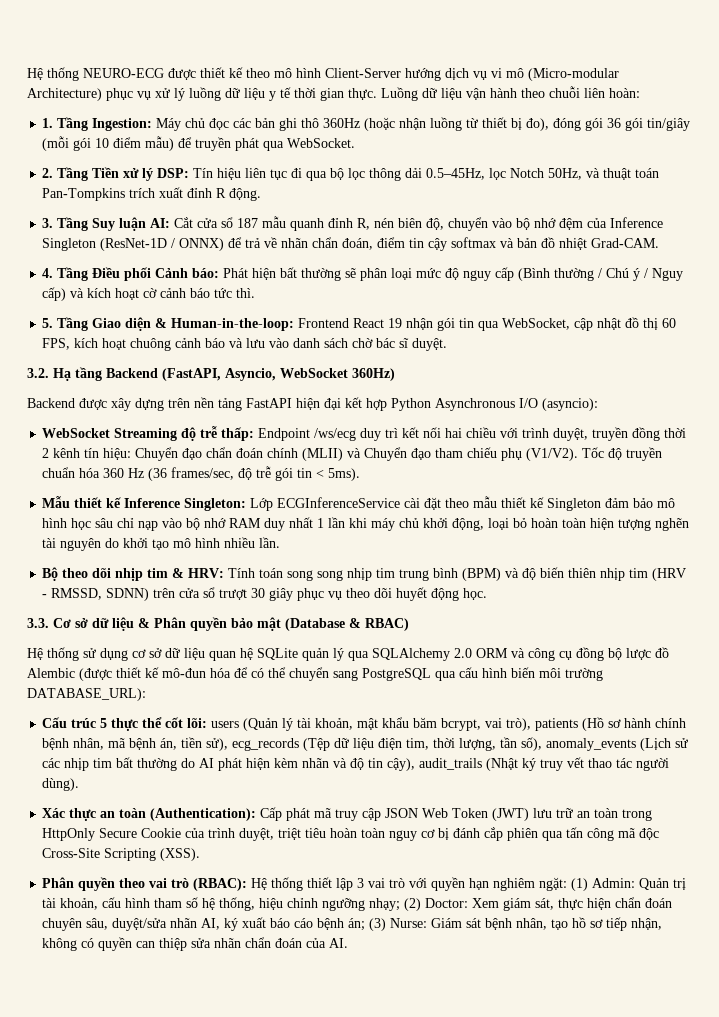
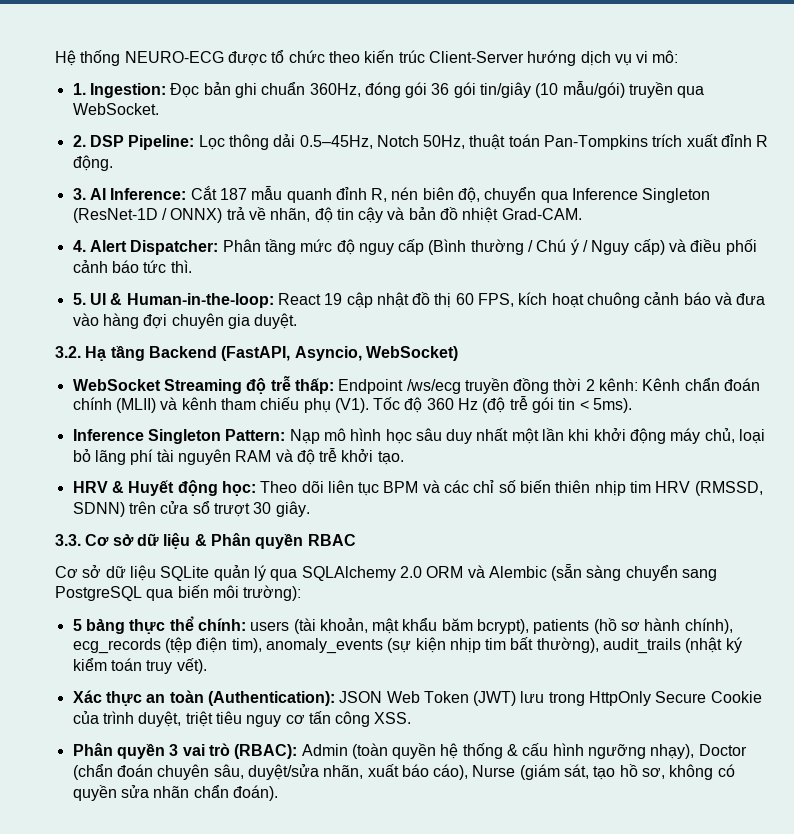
- Hệ thống NEURO-ECG được thiết kế theo mô hình Client-Server hướng dịch vụ vi mô (Micro-modular Architecture) phục vụ xử lý luồng dữ liệu y tế thời gian thực. Luồng dữ liệu vận hành theo chuỗi liên hoàn:
- 1. Tầng Ingestion: Máy chủ đọc các bản ghi thô 360Hz (hoặc nhận luồng từ thiết bị đo), đóng gói 36 gói tin/giây (mỗi gói 10 điểm mẫu) để truyền phát qua WebSocket.
- 2. Tầng Tiền xử lý DSP: Tín hiệu liên tục đi qua bộ lọc thông dải 0.5–45Hz, lọc Notch 50Hz, và thuật toán Pan-Tompkins trích xuất đỉnh R động.
+ Hệ thống NEURO-ECG được tổ chức theo kiến trúc Client-Server hướng dịch vụ vi mô:
+ 1. Ingestion: Đọc bản ghi chuẩn 360Hz, đóng gói 36 gói tin/giây (10 mẫu/gói) truyền qua WebSocket.
+ 2. DSP Pipeline: Lọc thông dải 0.5–45Hz, Notch 50Hz, thuật toán Pan-Tompkins trích xuất đỉnh R động.
- 3. Tầng Suy luận AI: Cắt cửa sổ 187 mẫu quanh đỉnh R, nén biên độ, chuyển vào bộ nhớ đệm của Inference Singleton (ResNet-1D / ONNX) để trả về nhãn chẩn đoán, điểm tin cậy softmax và bản đồ nhiệt Grad-CAM.
+ 3. AI Inference: Cắt 187 mẫu quanh đỉnh R, nén biên độ, chuyển qua Inference Singleton (ResNet-1D / ONNX) trả về nhãn, độ tin cậy và bản đồ nhiệt Grad-CAM.
- 4. Tầng Điều phối Cảnh báo: Phát hiện bất thường sẽ phân loại mức độ nguy cấp (Bình thường / Chú ý / Nguy cấp) và kích hoạt cờ cảnh báo tức thì.
+ 4. Alert Dispatcher: Phân tầng mức độ nguy cấp (Bình thường / Chú ý / Nguy cấp) và điều phối cảnh báo tức thì.
- 5. Tầng Giao diện & Human-in-the-loop: Frontend React 19 nhận gói tin qua WebSocket, cập nhật đồ thị 60 FPS, kích hoạt chuông cảnh báo và lưu vào danh sách chờ bác sĩ duyệt.
+ 5. UI & Human-in-the-loop: React 19 cập nhật đồ thị 60 FPS, kích hoạt chuông cảnh báo và đưa vào hàng đợi chuyên gia duyệt.
- 3.2. Hạ tầng Backend (FastAPI, Asyncio, WebSocket 360Hz)
- Backend được xây dựng trên nền tảng FastAPI hiện đại kết hợp Python Asynchronous I/O (asyncio):
+ 3.2. Hạ tầng Backend (FastAPI, Asyncio, WebSocket)
- WebSocket Streaming độ trễ thấp: Endpoint /ws/ecg duy trì kết nối hai chiều với trình duyệt, truyền đồng thời 2 kênh tín hiệu: Chuyển đạo chẩn đoán chính (MLII) và Chuyển đạo tham chiếu phụ (V1/V2). Tốc độ truyền chuẩn hóa 360 Hz (36 frames/sec, độ trễ gói tin < 5ms).
+ WebSocket Streaming độ trễ thấp: Endpoint /ws/ecg truyền đồng thời 2 kênh: Kênh chẩn đoán chính (MLII) và kênh tham chiếu phụ (V1). Tốc độ 360 Hz (độ trễ gói tin < 5ms).
- Mẫu thiết kế Inference Singleton: Lớp ECGInferenceService cài đặt theo mẫu thiết kế Singleton đảm bảo mô hình học sâu chỉ nạp vào bộ nhớ RAM duy nhất 1 lần khi máy chủ khởi động, loại bỏ hoàn toàn hiện tượng nghẽn tài nguyên do khởi tạo mô hình nhiều lần.
- Bộ theo dõi nhịp tim & HRV: Tính toán song song nhịp tim trung bình (BPM) và độ biến thiên nhịp tim (HRV - RMSSD, SDNN) trên cửa sổ trượt 30 giây phục vụ theo dõi huyết động học.
+ Inference Singleton Pattern: Nạp mô hình học sâu duy nhất một lần khi khởi động máy chủ, loại bỏ lãng phí tài nguyên RAM và độ trễ khởi tạo.
+ HRV & Huyết động học: Theo dõi liên tục BPM và các chỉ số biến thiên nhịp tim HRV (RMSSD, SDNN) trên cửa sổ trượt 30 giây.
- 3.3. Cơ sở dữ liệu & Phân quyền bảo mật (Database & RBAC)
- Hệ thống sử dụng cơ sở dữ liệu quan hệ SQLite quản lý qua SQLAlchemy 2.0 ORM và công cụ đồng bộ lược đồ Alembic (được thiết kế mô-đun hóa để có thể chuyển sang PostgreSQL qua cấu hình biến môi trường DATABASE_URL):
- Cấu trúc 5 thực thể cốt lõi: users (Quản lý tài khoản, mật khẩu băm bcrypt, vai trò), patients (Hồ sơ hành chính bệnh nhân, mã bệnh án, tiền sử), ecg_records (Tệp dữ liệu điện tim, thời lượng, tần số), anomaly_events (Lịch sử các nhịp tim bất thường do AI phát hiện kèm nhãn và độ tin cậy), audit_trails (Nhật ký truy vết thao tác người dùng).
+ 3.3. Cơ sở dữ liệu & Phân quyền RBAC
+ Cơ sở dữ liệu SQLite quản lý qua SQLAlchemy 2.0 ORM và Alembic (sẵn sàng chuyển sang PostgreSQL qua biến môi trường):
+ 5 bảng thực thể chính: users (tài khoản, mật khẩu băm bcrypt), patients (hồ sơ hành chính), ecg_records (tệp điện tim), anomaly_events (sự kiện nhịp tim bất thường), audit_trails (nhật ký kiểm toán truy vết).
- Xác thực an toàn (Authentication): Cấp phát mã truy cập JSON Web Token (JWT) lưu trữ an toàn trong HttpOnly Secure Cookie của trình duyệt, triệt tiêu hoàn toàn nguy cơ bị đánh cắp phiên qua tấn công mã độc Cross-Site Scripting (XSS).
- Phân quyền theo vai trò (RBAC): Hệ thống thiết lập 3 vai trò với quyền hạn nghiêm ngặt: (1) Admin: Quản trị tài khoản, cấu hình tham số hệ thống, hiệu chỉnh ngưỡng nhạy; (2) Doctor: Xem giám sát, thực hiện chẩn đoán chuyên sâu, duyệt/sửa nhãn AI, ký xuất báo cáo bệnh án; (3) Nurse: Giám sát bệnh nhân, tạo hồ sơ tiếp nhận, không có quyền can thiệp sửa nhãn chẩn đoán của AI.
+ Xác thực an toàn (Authentication): JSON Web Token (JWT) lưu trong HttpOnly Secure Cookie của trình duyệt, triệt tiêu nguy cơ tấn công XSS.
+ Phân quyền 3 vai trò (RBAC): Admin (toàn quyền hệ thống & cấu hình ngưỡng nhạy), Doctor (chẩn đoán chuyên sâu, duyệt/sửa nhãn, xuất báo cáo), Nurse (giám sát, tạo hồ sơ, không có quyền sửa nhãn chẩn đoán).

